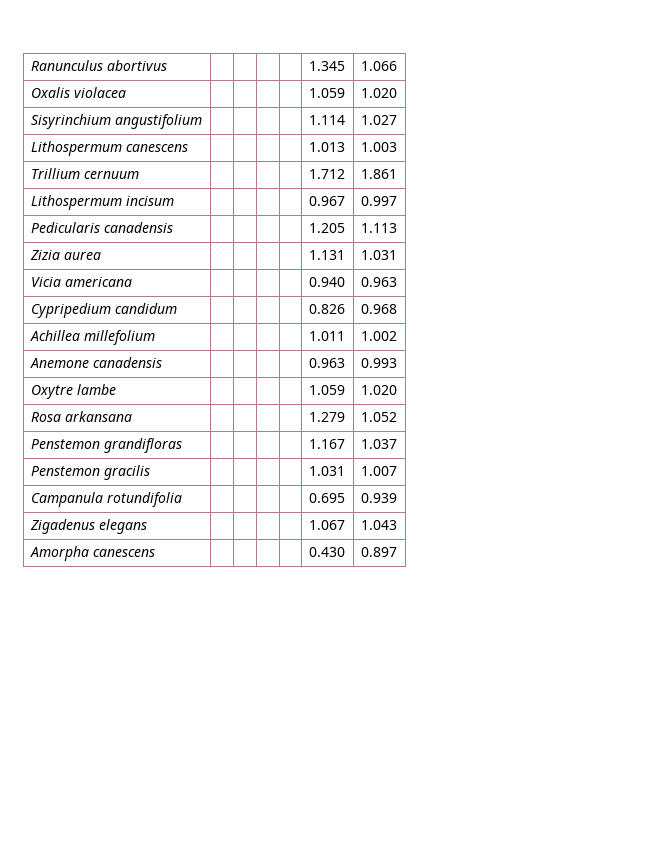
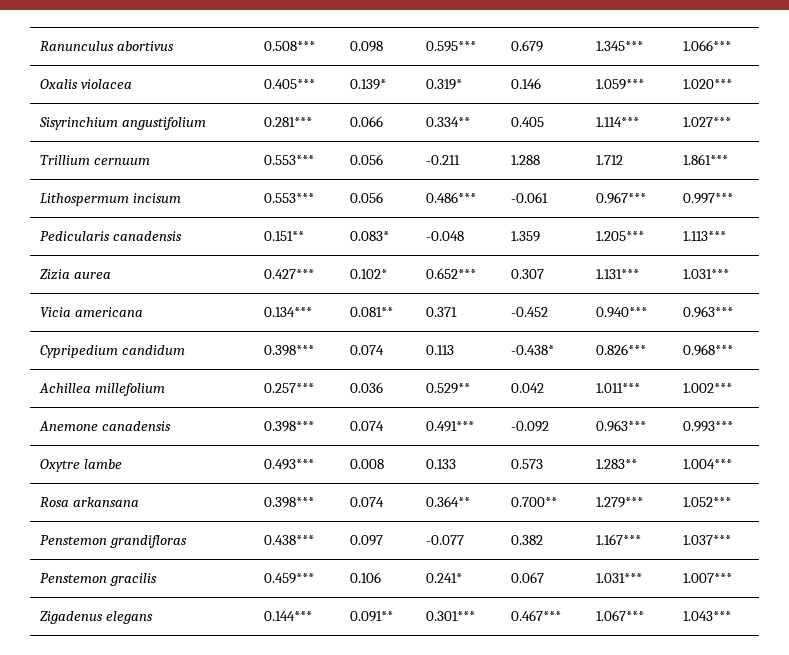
- Ranunculus abortivus | | | | | 1.345 | 1.066
- Oxalis violacea | | | | | 1.059 | 1.020
- Sisyrinchium angustifolium | | | | | 1.114 | 1.027
- Lithospermum canescens | | | | | 1.013 | 1.003
- Trillium cernuum | | | | | 1.712 | 1.861
+ Ranunculus abortivus | 0.508*** | 0.098 | 0.595*** | 0.679 | 1.345*** | 1.066***
+ Oxalis violacea | 0.405*** | 0.139* | 0.319* | 0.146 | 1.059*** | 1.020***
+ Sisyrinchium angustifolium | 0.281*** | 0.066 | 0.334** | 0.405 | 1.114*** | 1.027***
+ Trillium cernuum | 0.553*** | 0.056 | -0.211 | 1.288 | 1.712 | 1.861***
- Lithospermum incisum | | | | | 0.967 | 0.997
- Pedicularis canadensis | | | | | 1.205 | 1.113
- Zizia aurea | | | | | 1.131 | 1.031
- Vicia americana | | | | | 0.940 | 0.963
- Cypripedium candidum | | | | | 0.826 | 0.968
- Achillea millefolium | | | | | 1.011 | 1.002
- Anemone canadensis | | | | | 0.963 | 0.993
- Oxytre lambe | | | | | 1.059 | 1.020
- Rosa arkansana | | | | | 1.279 | 1.052
- Penstemon grandifloras | | | | | 1.167 | 1.037
- Penstemon gracilis | | | | | 1.031 | 1.007
- Campanula rotundifolia | | | | | 0.695 | 0.939
- Zigadenus elegans | | | | | 1.067 | 1.043
- Amorpha canescens | | | | | 0.430 | 0.897
+ Lithospermum incisum | 0.553*** | 0.056 | 0.486*** | -0.061 | 0.967*** | 0.997***
+ Pedicularis canadensis | 0.151** | 0.083* | -0.048 | 1.359 | 1.205*** | 1.113***
+ Zizia aurea | 0.427*** | 0.102* | 0.652*** | 0.307 | 1.131*** | 1.031***
+ Vicia americana | 0.134*** | 0.081** | 0.371 | -0.452 | 0.940*** | 0.963***
+ Cypripedium candidum | 0.398*** | 0.074 | 0.113 | -0.438* | 0.826*** | 0.968***
+ Achillea millefolium | 0.257*** | 0.036 | 0.529** | 0.042 | 1.011*** | 1.002***
+ Anemone canadensis | 0.398*** | 0.074 | 0.491*** | -0.092 | 0.963*** | 0.993***
+ Oxytre lambe | 0.493*** | 0.008 | 0.133 | 0.573 | 1.283** | 1.004***
+ Rosa arkansana | 0.398*** | 0.074 | 0.364** | 0.700** | 1.279*** | 1.052***
+ Penstemon grandifloras | 0.438*** | 0.097 | -0.077 | 0.382 | 1.167*** | 1.037***
+ Penstemon gracilis | 0.459*** | 0.106 | 0.241* | 0.067 | 1.031*** | 1.007***
+ Zigadenus elegans | 0.144*** | 0.091** | 0.301*** | 0.467*** | 1.067*** | 1.043***

